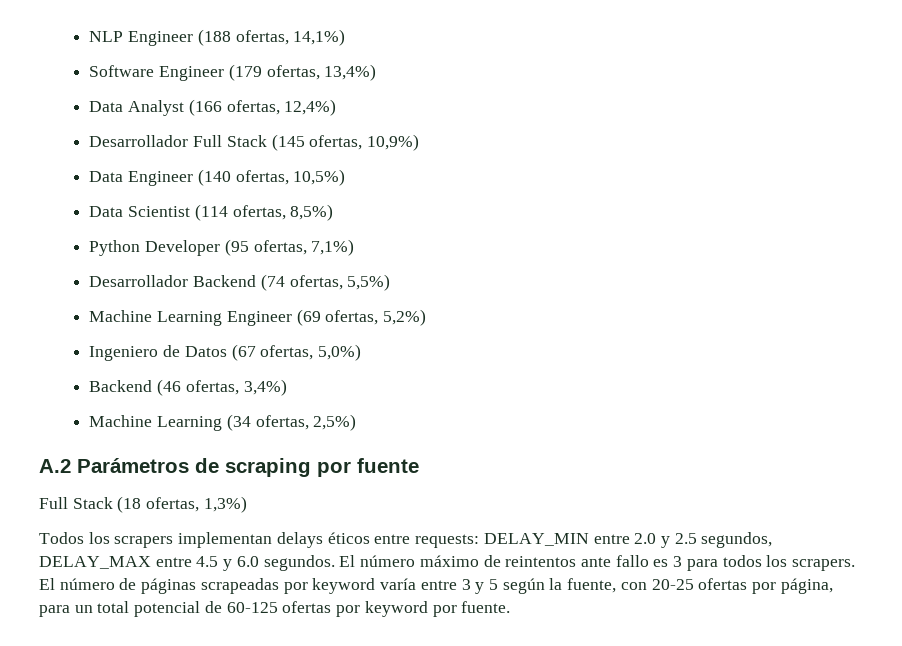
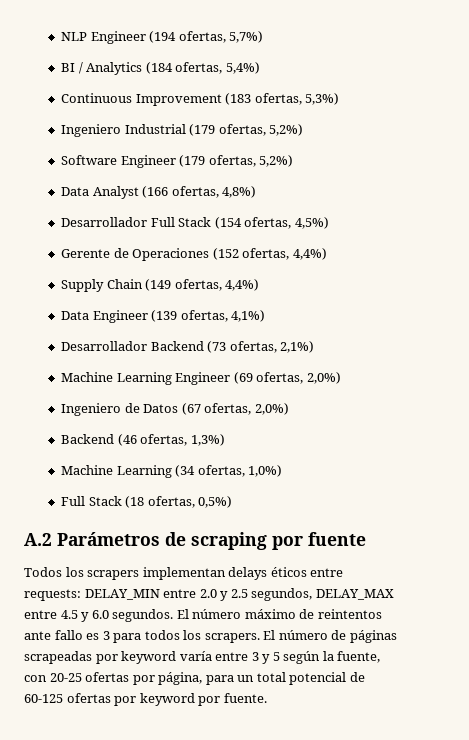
- NLP Engineer (188 ofertas, 14,1%)
+ NLP Engineer (194 ofertas, 5,7%)
+ BI / Analytics (184 ofertas, 5,4%)
+ Continuous Improvement (183 ofertas, 5,3%)
+ Ingeniero Industrial (179 ofertas, 5,2%)
- Software Engineer (179 ofertas, 13,4%)
+ Software Engineer (179 ofertas, 5,2%)
- Data Analyst (166 ofertas, 12,4%)
+ Data Analyst (166 ofertas, 4,8%)
- Desarrollador Full Stack (145 ofertas, 10,9%)
- Data Engineer (140 ofertas, 10,5%)
- Data Scientist (114 ofertas, 8,5%)
- Python Developer (95 ofertas, 7,1%)
+ Desarrollador Full Stack (154 ofertas, 4,5%)
+ Gerente de Operaciones (152 ofertas, 4,4%)
+ Supply Chain (149 ofertas, 4,4%)
+ Data Engineer (139 ofertas, 4,1%)
- Desarrollador Backend (74 ofertas, 5,5%)
+ Desarrollador Backend (73 ofertas, 2,1%)
- Machine Learning Engineer (69 ofertas, 5,2%)
+ Machine Learning Engineer (69 ofertas, 2,0%)
- Ingeniero de Datos (67 ofertas, 5,0%)
+ Ingeniero de Datos (67 ofertas, 2,0%)
- Backend (46 ofertas, 3,4%)
+ Backend (46 ofertas, 1,3%)
- Machine Learning (34 ofertas, 2,5%)
+ Machine Learning (34 ofertas, 1,0%)
+ Full Stack (18 ofertas, 0,5%)
- Full Stack (18 ofertas, 1,3%)

